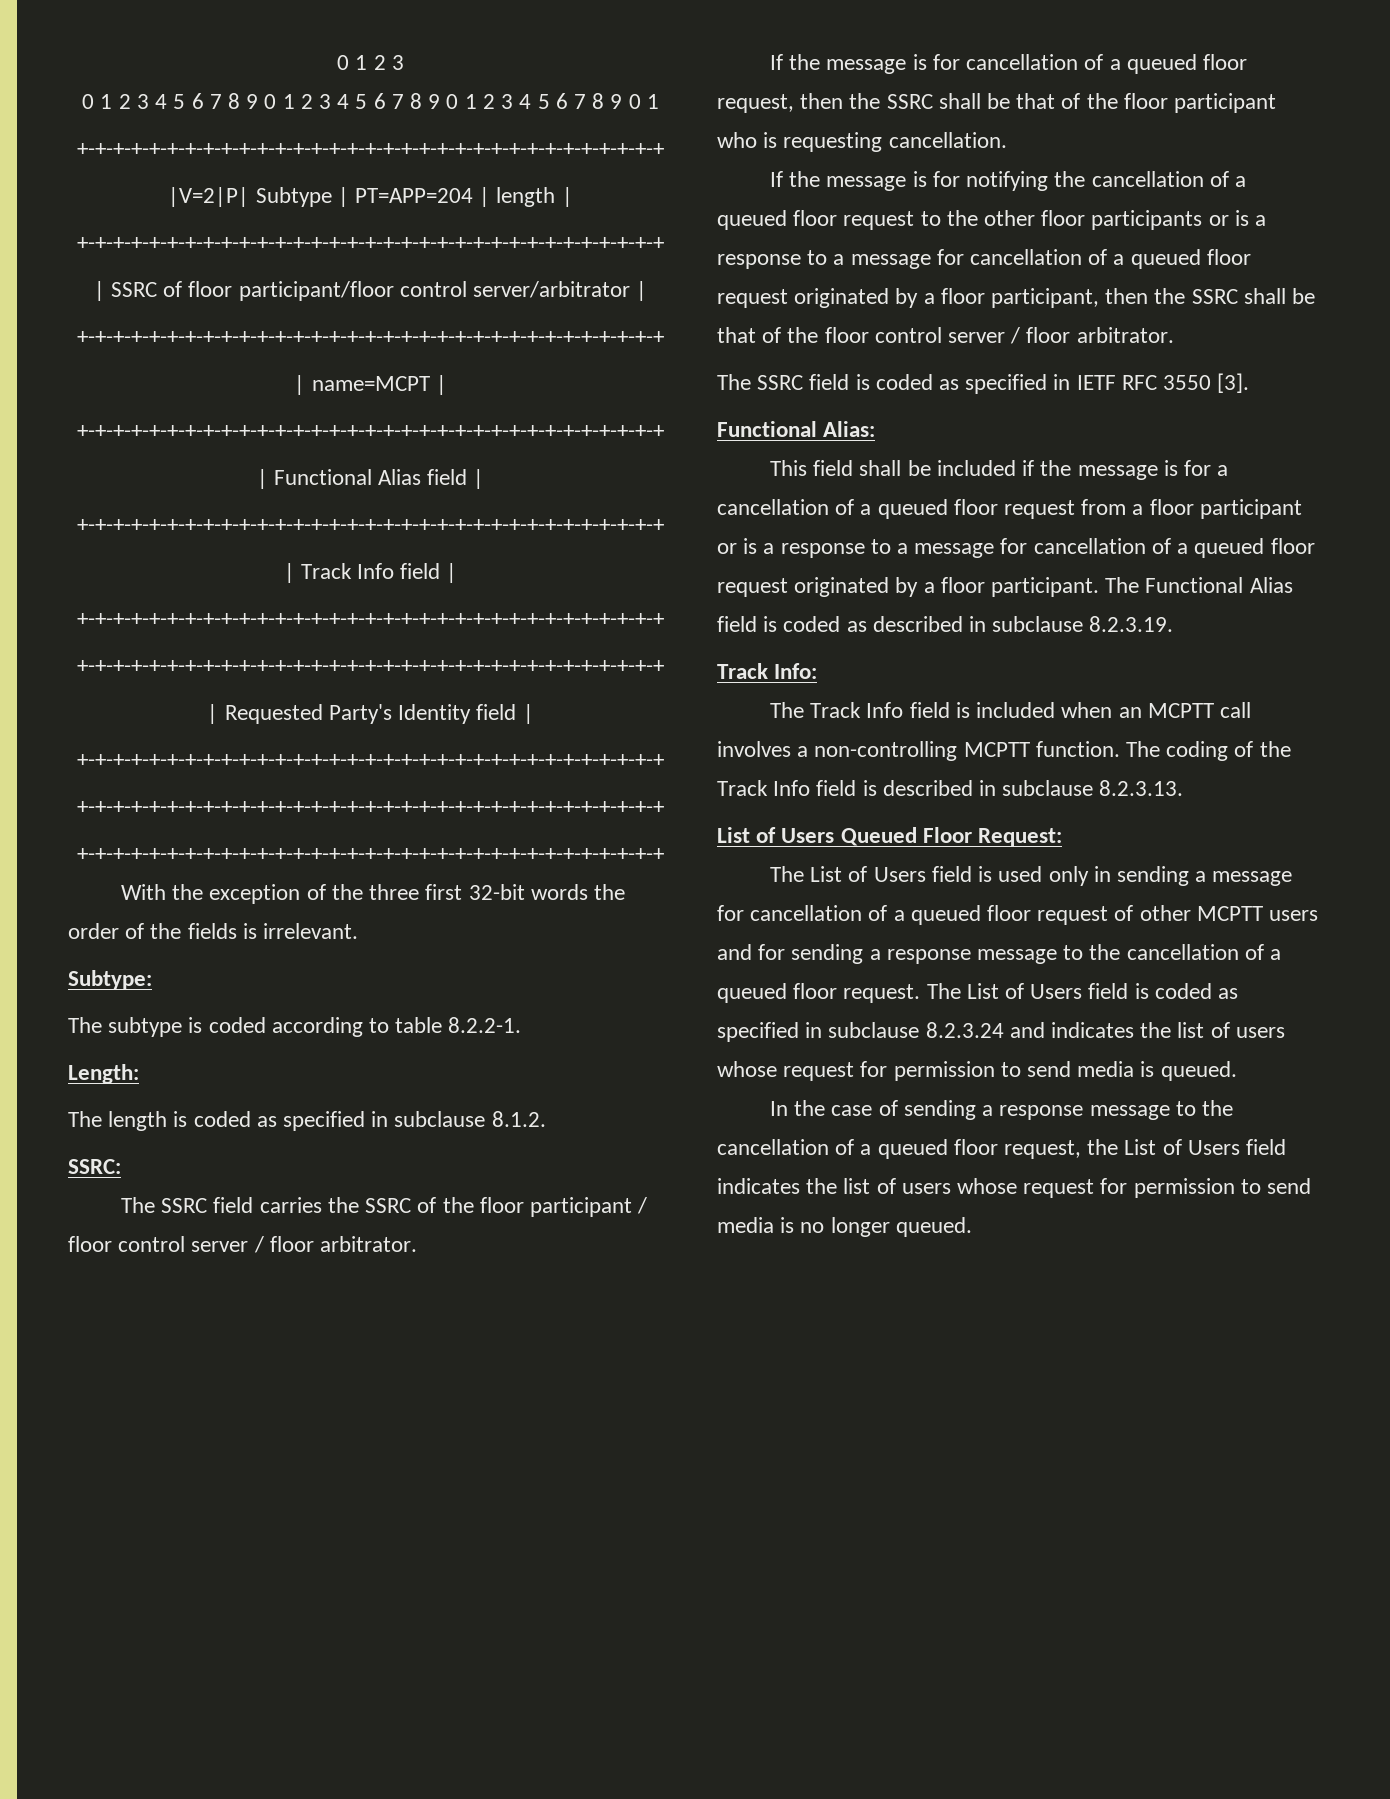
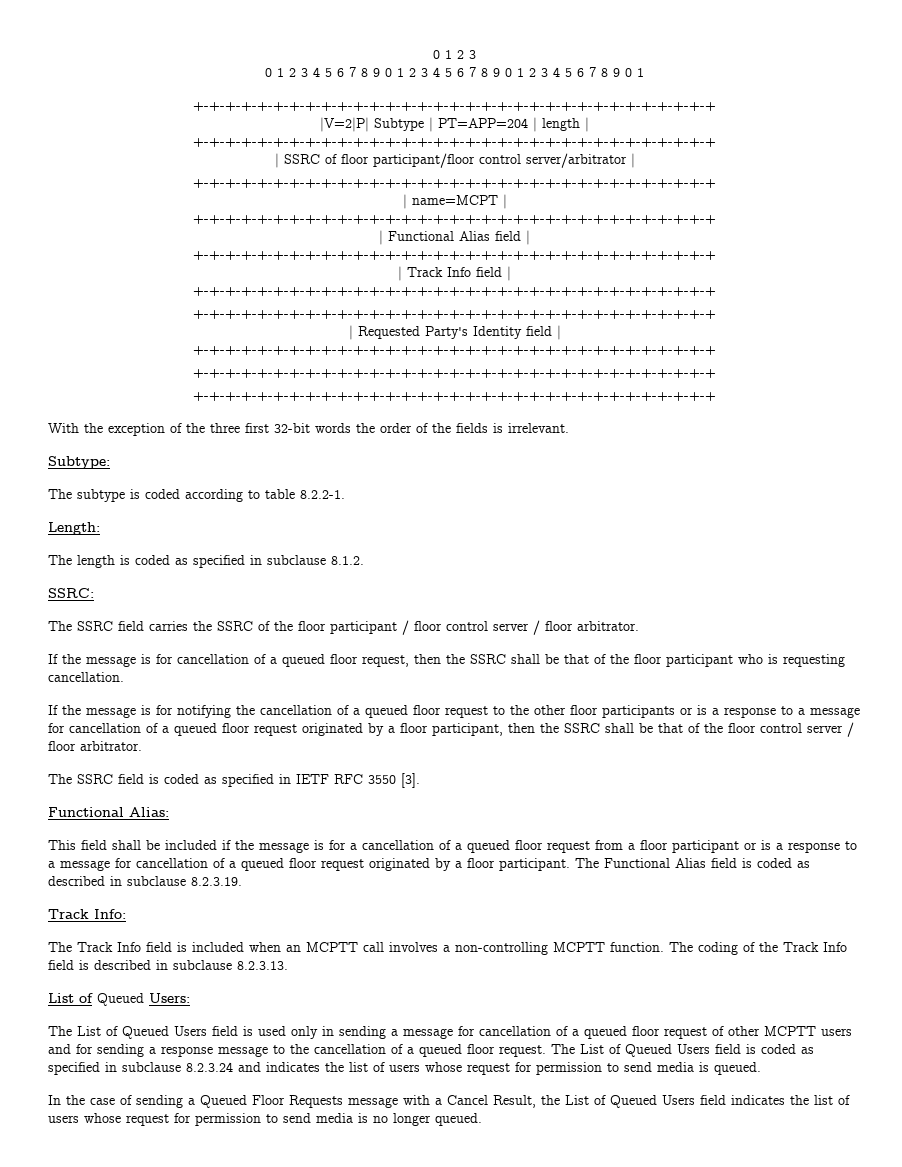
- List of Users Queued Floor Request:
- The List of Users field is used only in sending a message for cancellation of a queued floor request of other MCPTT users and for sending a response message to the cancellation of a queued floor request.
+ List of Queued Users:
+ The List of Queued Users field is used only in sending a message for cancellation of a queued floor request of other MCPTT users and for sending a response message to the cancellation of a queued floor request.
- The List of Users field is coded as specified in subclause 8.2.3.24 and indicates the list of users whose request for permission to send media is queued.
+ The List of Queued Users field is coded as specified in subclause 8.2.3.24 and indicates the list of users whose request for permission to send media is queued.
- In the case of sending a response message to the cancellation of a queued floor request, the List of Users field indicates the list of users whose request for permission to send media is no longer queued.
+ In the case of sending a Queued Floor Requests message with a Cancel Result, the List of Queued Users field indicates the list of users whose request for permission to send media is no longer queued.

